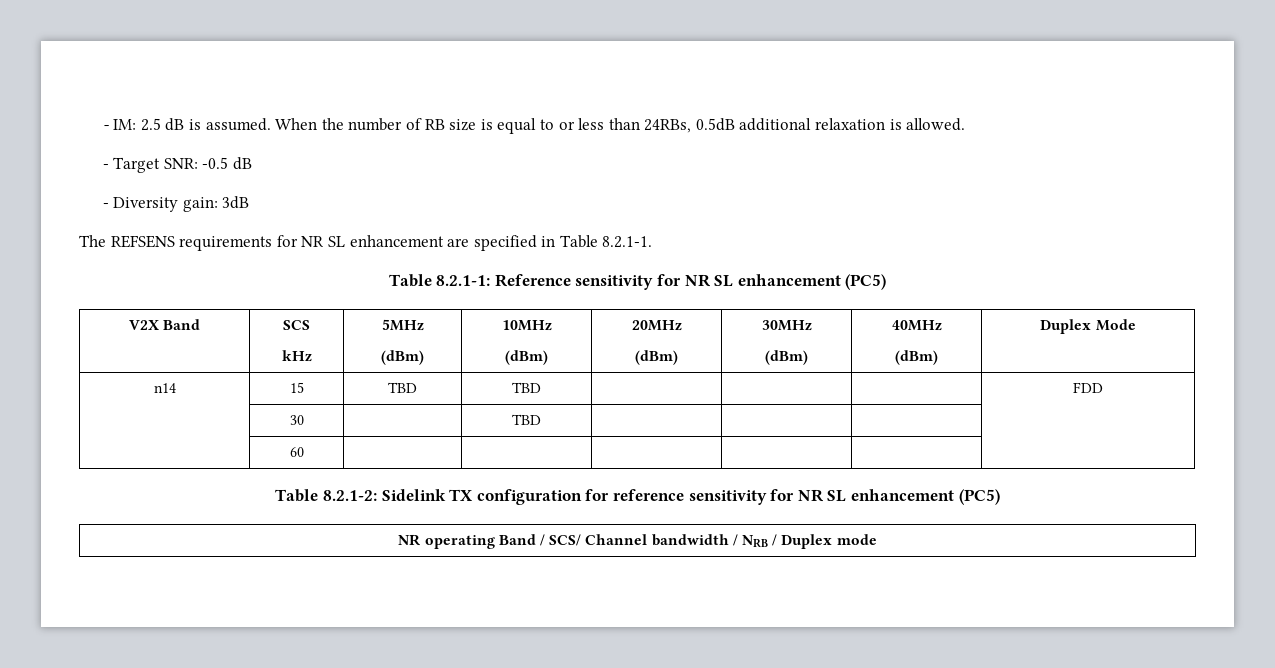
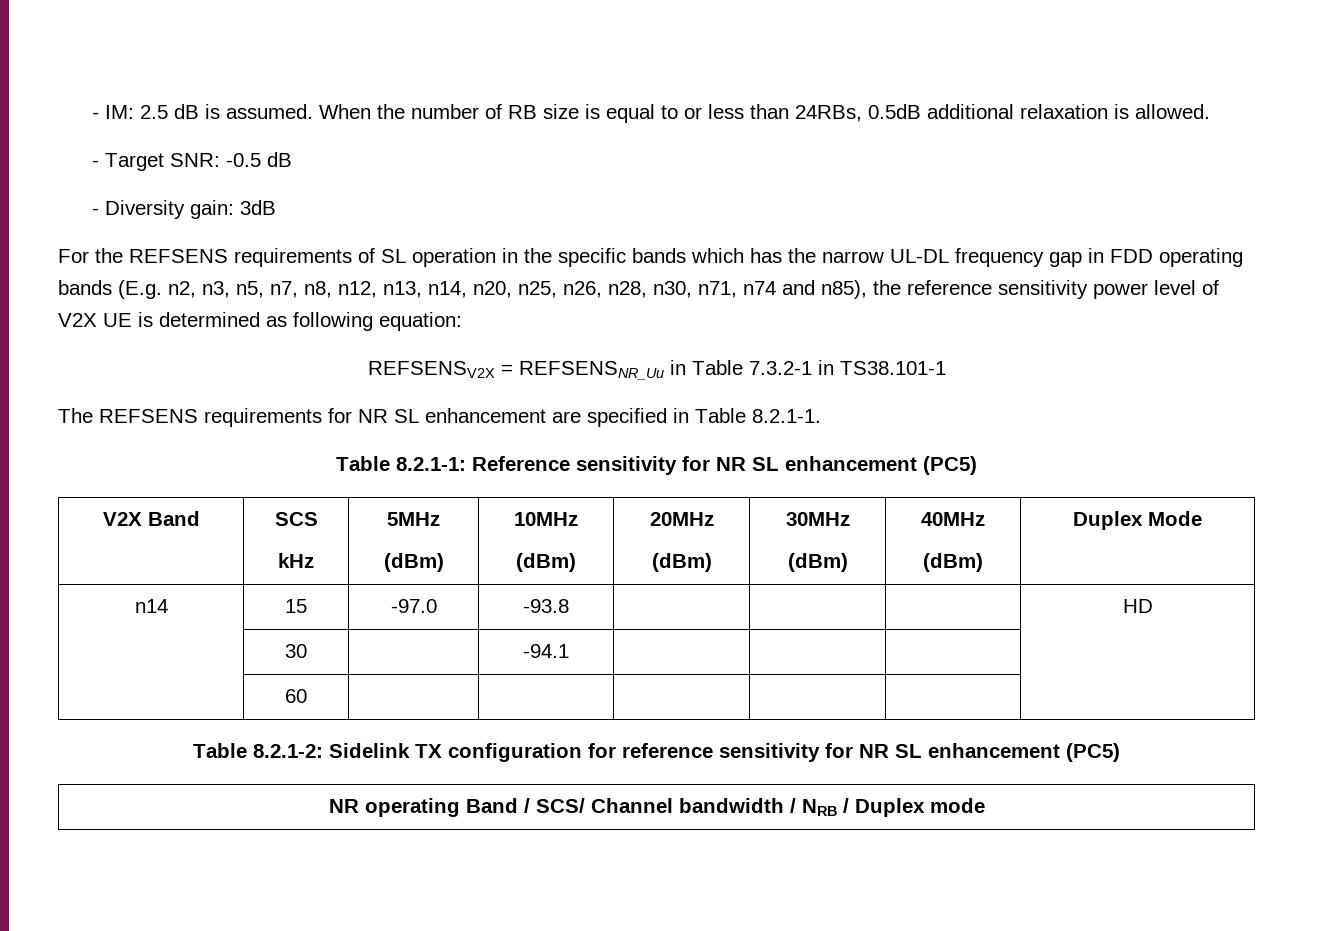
+ For the REFSENS requirements of SL operation in the specific bands which has the narrow UL-DL frequency gap in FDD operating bands (E.g. n2, n3, n5, n7, n8, n12, n13, n14, n20, n25, n26, n28, n30, n71, n74 and n85), the reference sensitivity power level of V2X UE is determined as following equation:
+ REFSENSV2X = REFSENSNR_Uu in Table 7.3.2-1 in TS38.101-1
- n14 | 15 | TBD | TBD | | | | FDD
+ n14 | 15 | -97.0 | -93.8 | | | | HD
- | 30 | | TBD | | | |
+ | 30 | | -94.1 | | | |

